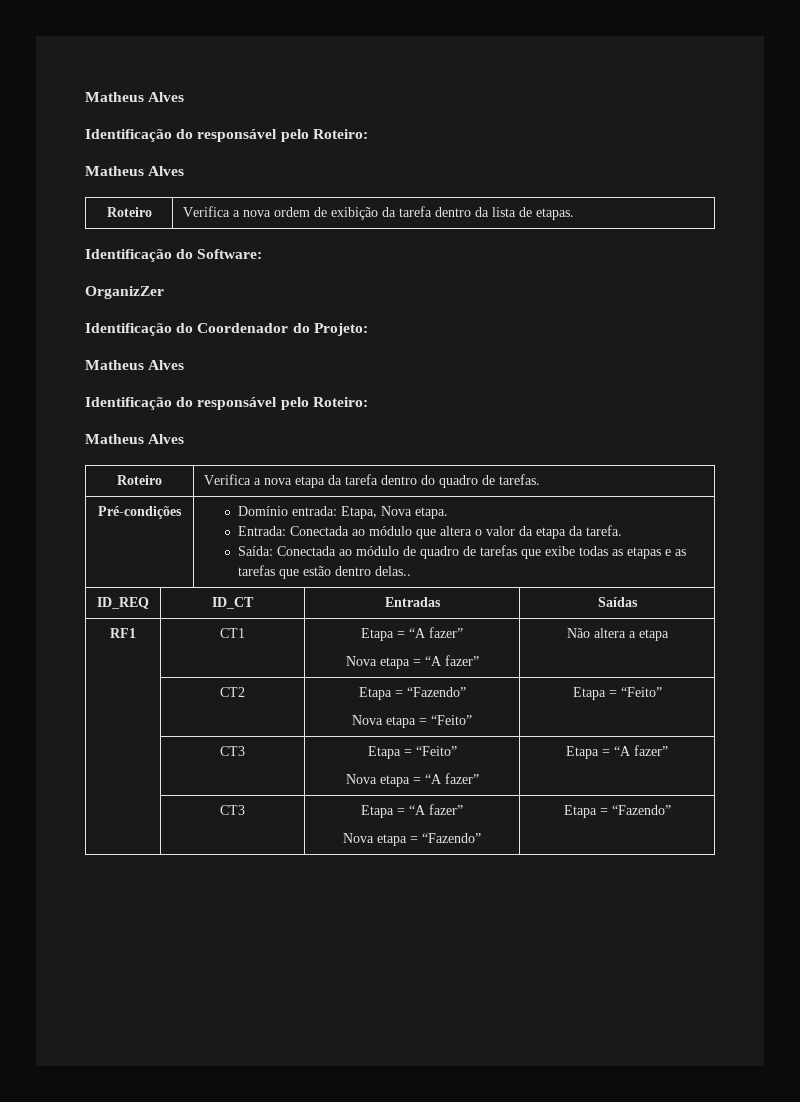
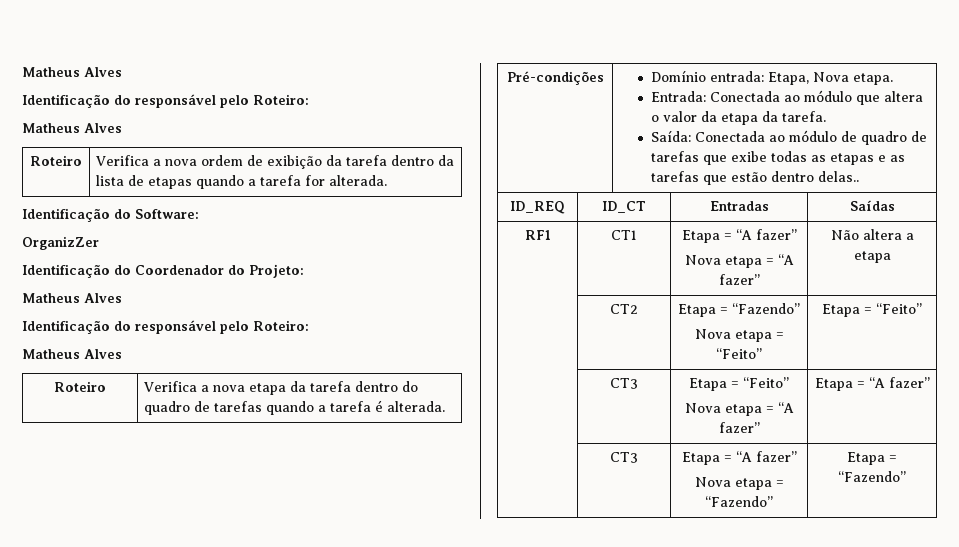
- Roteiro | Verifica a nova ordem de exibição da tarefa dentro da lista de etapas.
+ Roteiro | Verifica a nova ordem de exibição da tarefa dentro da lista de etapas quando a tarefa for alterada.
- Roteiro | Verifica a nova etapa da tarefa dentro do quadro de tarefas.
+ Roteiro | Verifica a nova etapa da tarefa dentro do quadro de tarefas quando a tarefa é alterada.

